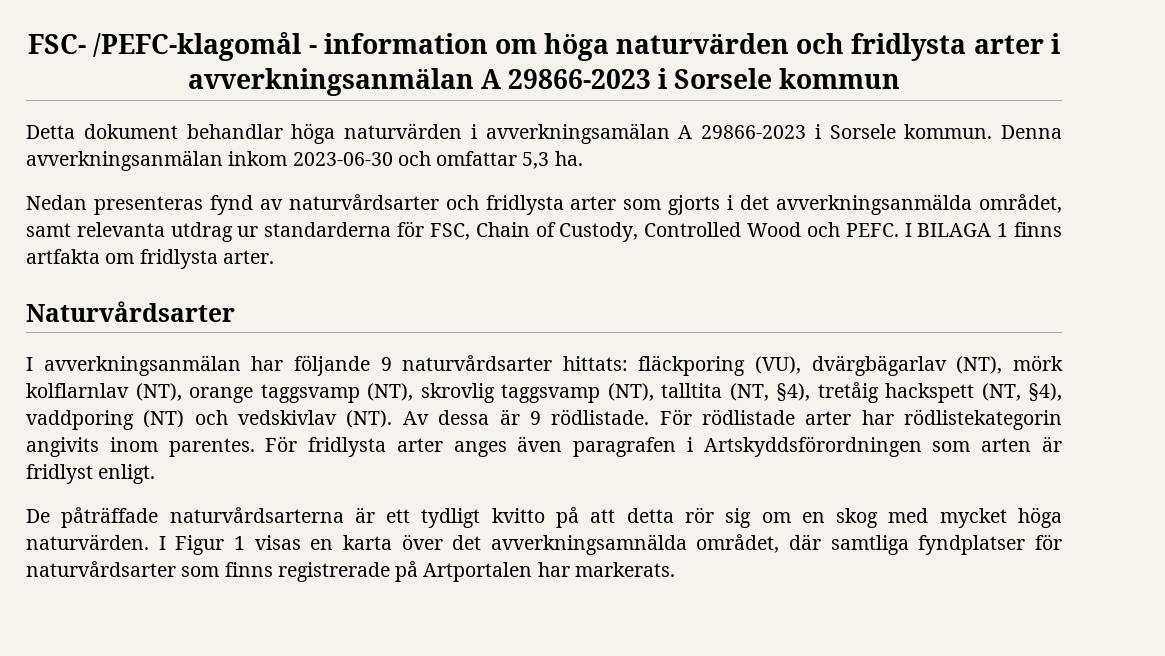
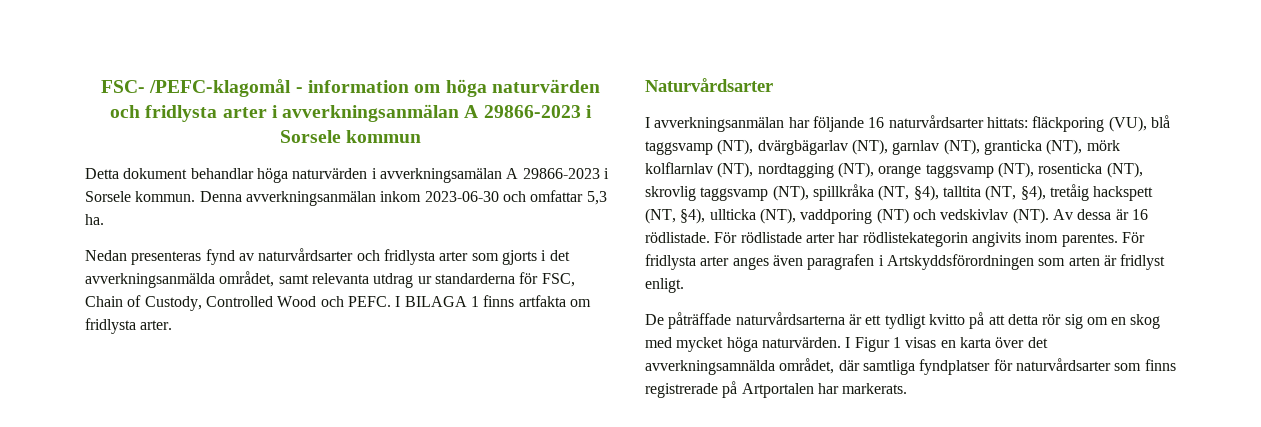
- I avverkningsanmälan har följande 9 naturvårdsarter hittats: fläckporing (VU), dvärgbägarlav (NT), mörk kolflarnlav (NT), orange taggsvamp (NT), skrovlig taggsvamp (NT), talltita (NT, §4), tretåig hackspett (NT, §4), vaddporing (NT) och vedskivlav (NT). Av dessa är 9 rödlistade.
+ I avverkningsanmälan har följande 16 naturvårdsarter hittats: fläckporing (VU), blå taggsvamp (NT), dvärgbägarlav (NT), garnlav (NT), granticka (NT), mörk kolflarnlav (NT), nordtagging (NT), orange taggsvamp (NT), rosenticka (NT), skrovlig taggsvamp (NT), spillkråka (NT, §4), talltita (NT, §4), tretåig hackspett (NT, §4), ullticka (NT), vaddporing (NT) och vedskivlav (NT). Av dessa är 16 rödlistade.

